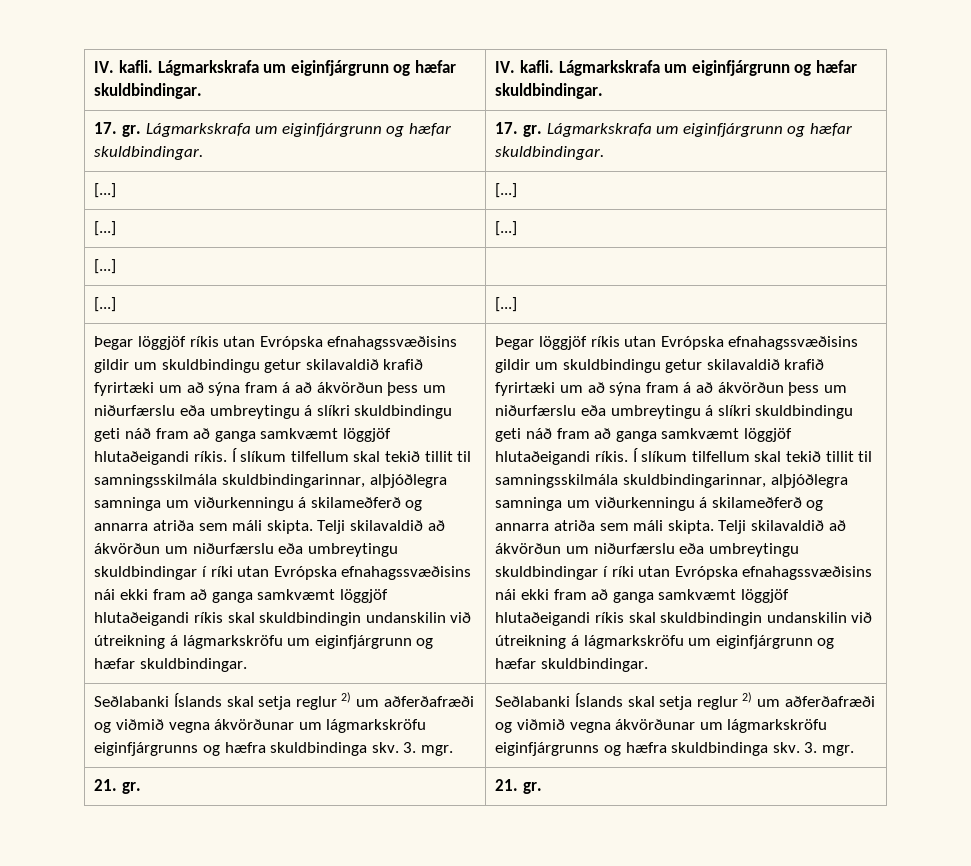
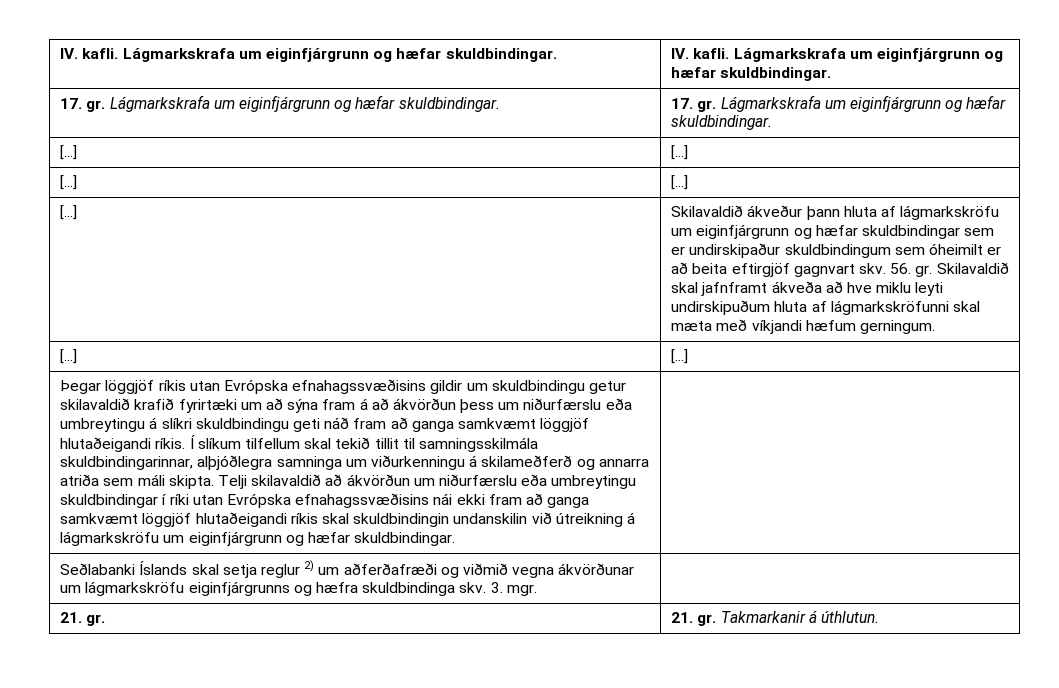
+ Skilavaldið ákveður þann hluta af lágmarkskröfu um eiginfjárgrunn og hæfar skuldbindingar sem er undirskipaður skuldbindingum sem óheimilt er að beita eftirgjöf gagnvart skv. 56. gr. Skilavaldið skal jafnframt ákveða að hve miklu leyti undirskipuðum hluta af lágmarkskröfunni skal mæta með víkjandi hæfum gerningum.
- Telji skilavaldið að ákvörðun um niðurfærslu eða umbreytingu skuldbindingar í ríki utan Evrópska efnahagssvæðisins nái ekki fram að ganga samkvæmt löggjöf hlutaðeigandi ríkis skal skuldbindingin undanskilin við útreikning á lágmarkskröfu um eiginfjárgrunn og hæfar skuldbindingar. | Þegar löggjöf ríkis utan Evrópska efnahagssvæðisins gildir um skuldbindingu getur skilavaldið krafið fyrirtæki um að sýna fram á að ákvörðun þess um niðurfærslu eða umbreytingu á slíkri skuldbindingu geti náð fram að ganga samkvæmt löggjöf hlutaðeigandi ríkis. Í slíkum tilfellum skal tekið tillit til samningsskilmála skuldbindingarinnar, alþjóðlegra samninga um viðurkenningu á skilameðferð og annarra atriða sem máli skipta. Telji skilavaldið að ákvörðun um niðurfærslu eða umbreytingu skuldbindingar í ríki utan Evrópska efnahagssvæðisins nái ekki fram að ganga samkvæmt löggjöf hlutaðeigandi ríkis skal skuldbindingin undanskilin við útreikning á lágmarkskröfu um eiginfjárgrunn og hæfar skuldbindingar.
+ Telji skilavaldið að ákvörðun um niðurfærslu eða umbreytingu skuldbindingar í ríki utan Evrópska efnahagssvæðisins nái ekki fram að ganga samkvæmt löggjöf hlutaðeigandi ríkis skal skuldbindingin undanskilin við útreikning á lágmarkskröfu um eiginfjárgrunn og hæfar skuldbindingar.
- 3. mgr. | Seðlabanki Íslands skal setja reglur 2) um aðferðafræði og viðmið vegna ákvörðunar um lágmarkskröfu eiginfjárgrunns og hæfra skuldbindinga skv. 3. mgr.
+ 3. mgr.
- 21. gr. | 21. gr.
+ 21. gr. | 21. gr. Takmarkanir á úthlutun.

